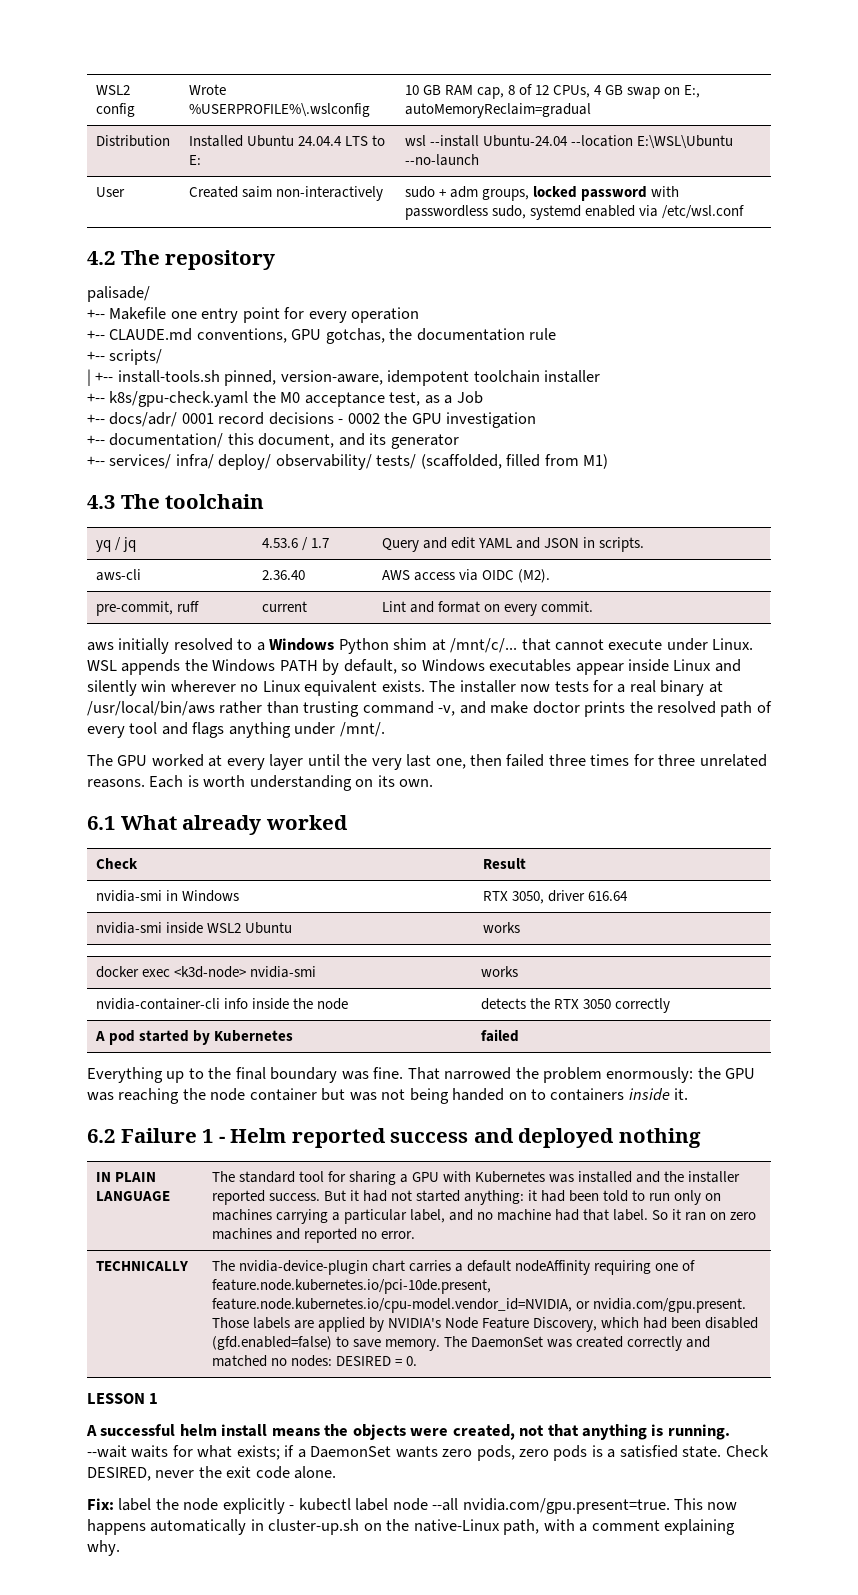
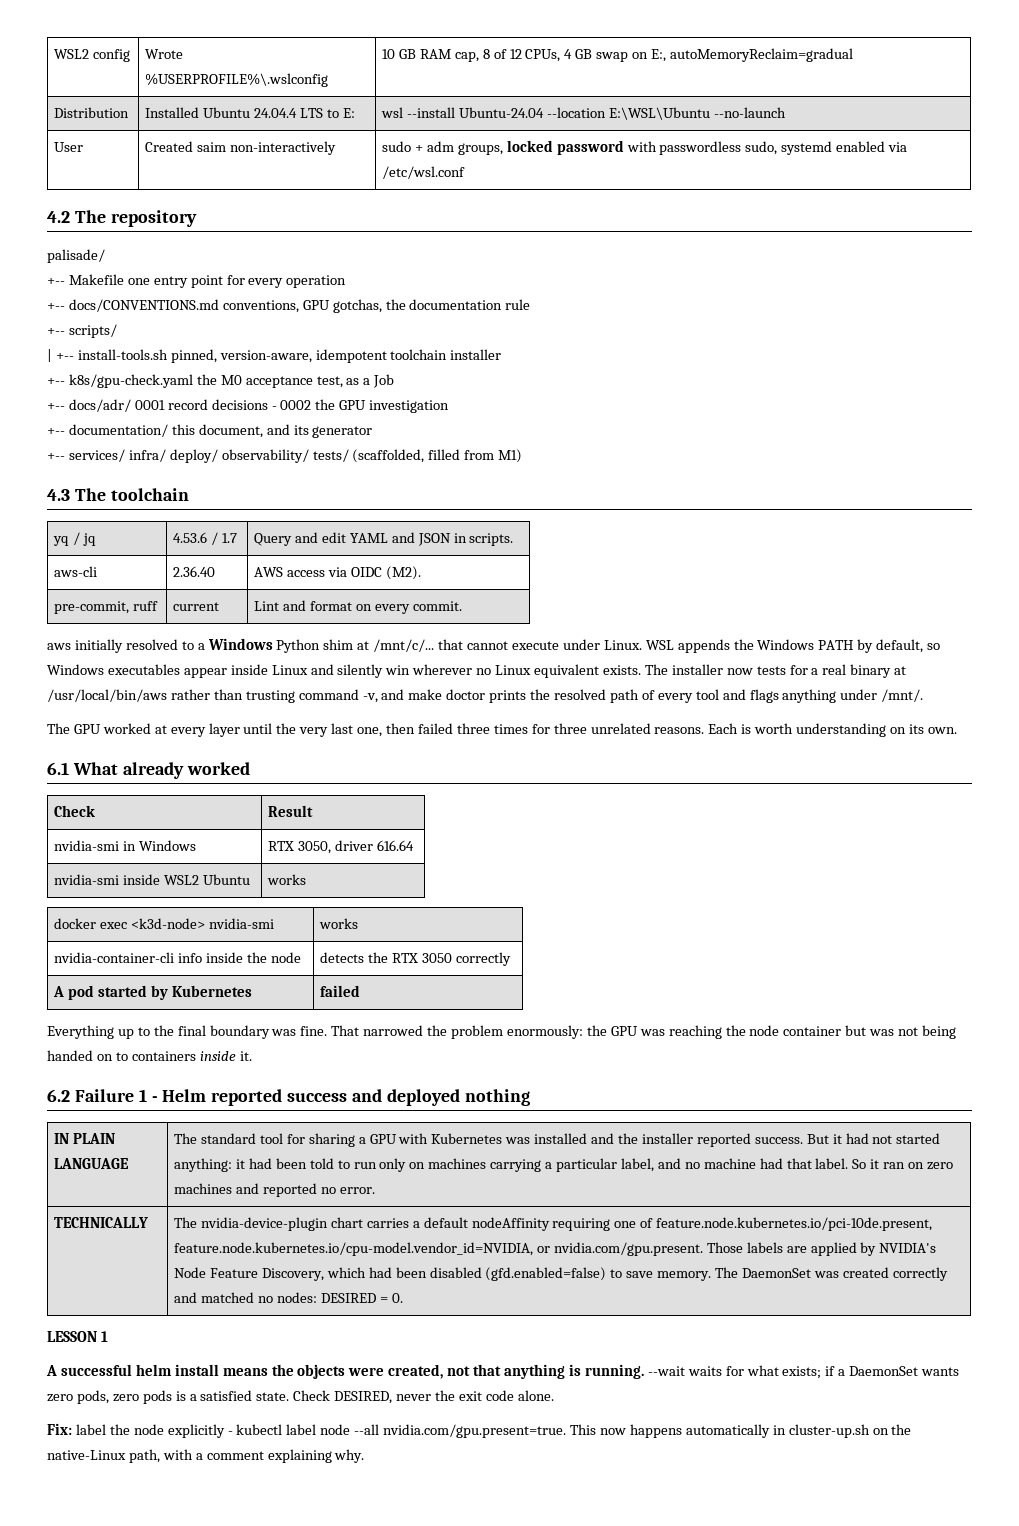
- +-- CLAUDE.md conventions, GPU gotchas, the documentation rule
+ +-- docs/CONVENTIONS.md conventions, GPU gotchas, the documentation rule

